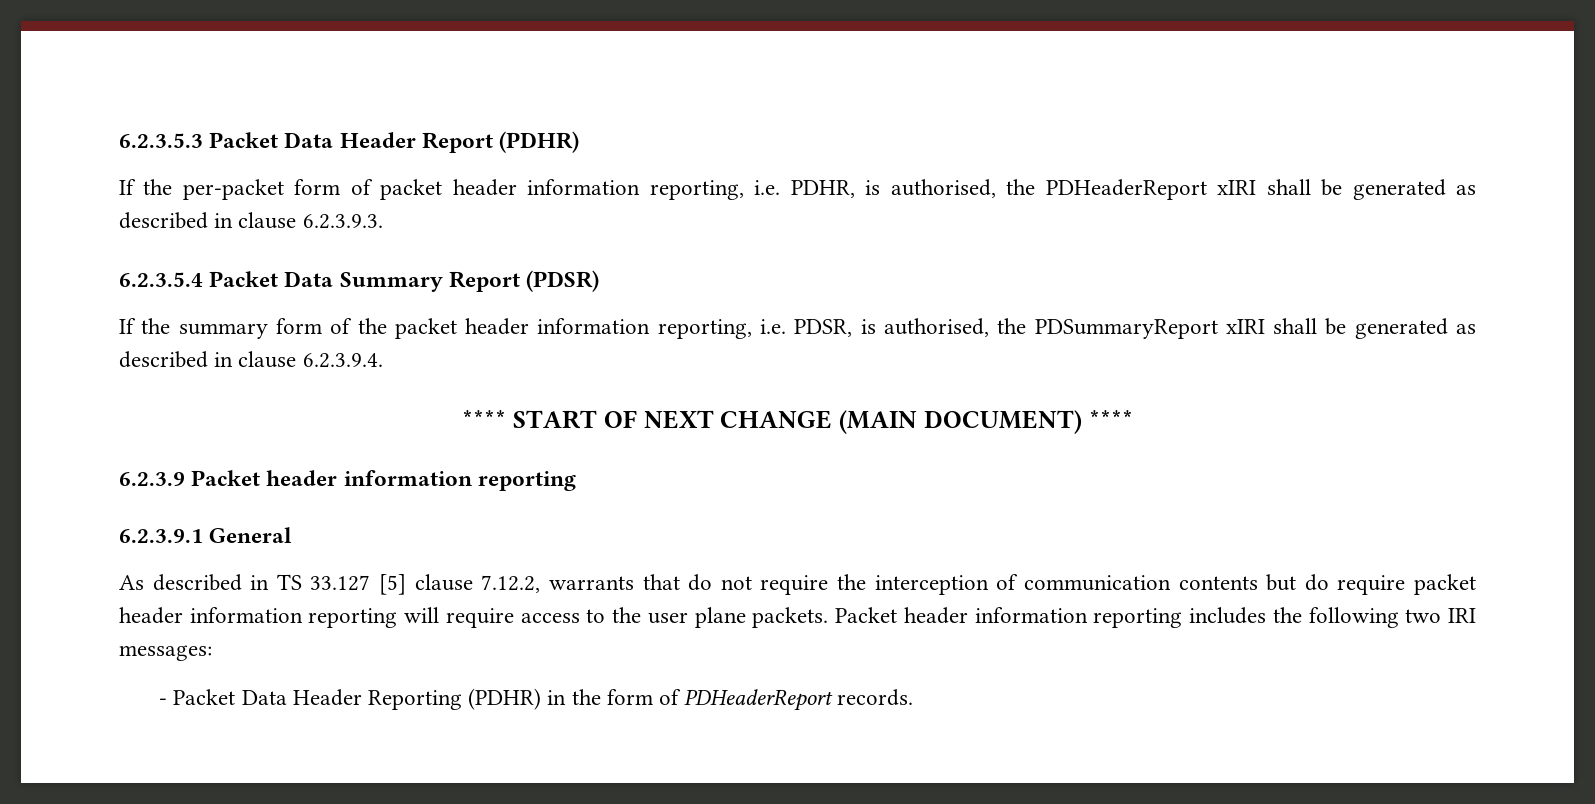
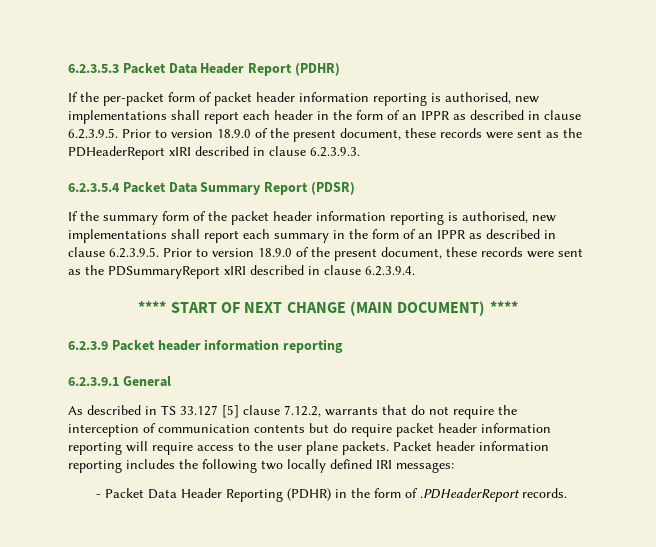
- If the per-packet form of packet header information reporting, i.e. PDHR, is authorised, the PDHeaderReport xIRI shall be generated as described in clause 6.2.3.9.3.
+ If the per-packet form of packet header information reporting is authorised, new implementations shall report each header in the form of an IPPR as described in clause 6.2.3.9.5. Prior to version 18.9.0 of the present document, these records were sent as the PDHeaderReport xIRI described in clause 6.2.3.9.3.
- If the summary form of the packet header information reporting, i.e. PDSR, is authorised, the PDSummaryReport xIRI shall be generated as described in clause 6.2.3.9.4.
+ If the summary form of the packet header information reporting is authorised, new implementations shall report each summary in the form of an IPPR as described in clause 6.2.3.9.5. Prior to version 18.9.0 of the present document, these records were sent as the PDSummaryReport xIRI described in clause 6.2.3.9.4.
- Packet header information reporting includes the following two IRI messages:
+ Packet header information reporting includes the following two locally defined IRI messages:
- - Packet Data Header Reporting (PDHR) in the form of PDHeaderReport records.
+ - Packet Data Header Reporting (PDHR) in the form of .PDHeaderReport records.

